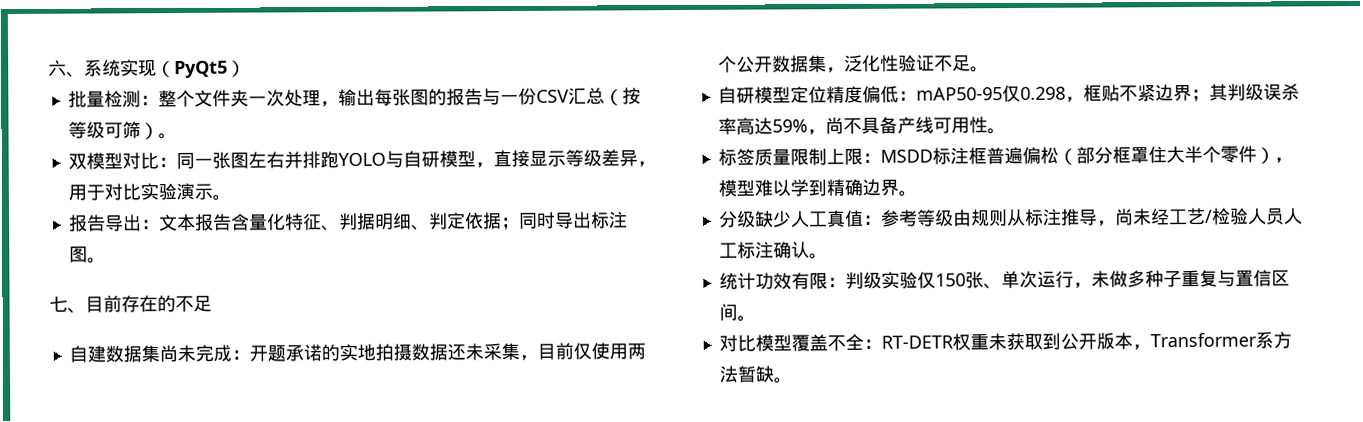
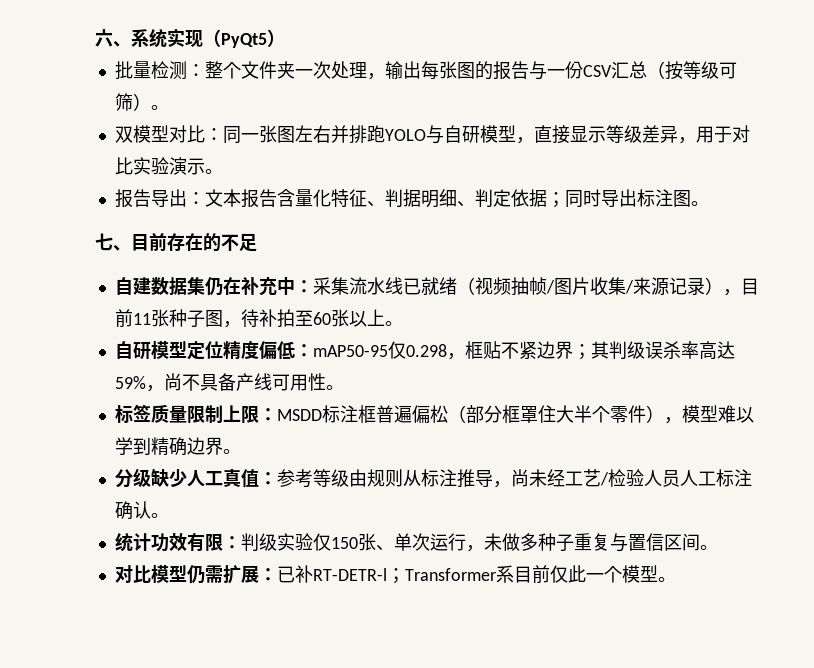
- 自建数据集尚未完成：开题承诺的实地拍摄数据还未采集，目前仅使用两个公开数据集，泛化性验证不足。
+ 自建数据集仍在补充中：采集流水线已就绪（视频抽帧/图片收集/来源记录），目前11张种子图，待补拍至60张以上。
- 对比模型覆盖不全：RT-DETR权重未获取到公开版本，Transformer系方法暂缺。
+ 对比模型仍需扩展：已补RT-DETR-l；Transformer系目前仅此一个模型。

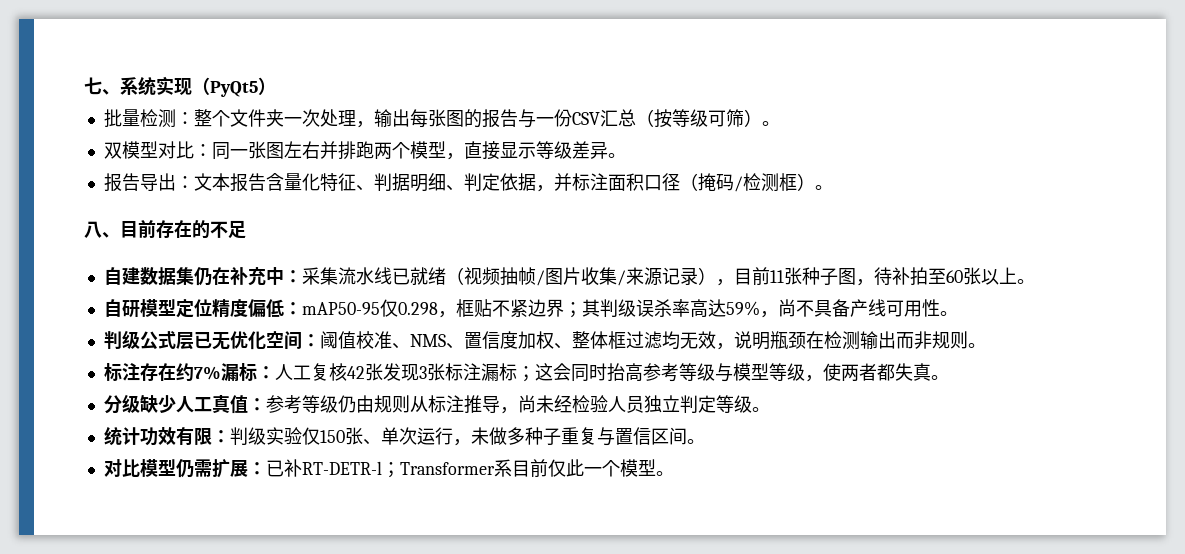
- 六、系统实现（PyQt5）
+ 七、系统实现（PyQt5）
- 双模型对比：同一张图左右并排跑YOLO与自研模型，直接显示等级差异，用于对比实验演示。
+ 双模型对比：同一张图左右并排跑两个模型，直接显示等级差异。
- 报告导出：文本报告含量化特征、判据明细、判定依据；同时导出标注图。
- 七、目前存在的不足
+ 报告导出：文本报告含量化特征、判据明细、判定依据，并标注面积口径（掩码/检测框）。
+ 八、目前存在的不足
- 标签质量限制上限：MSDD标注框普遍偏松（部分框罩住大半个零件），模型难以学到精确边界。
+ 判级公式层已无优化空间：阈值校准、NMS、置信度加权、整体框过滤均无效，说明瓶颈在检测输出而非规则。
+ 标注存在约7%漏标：人工复核42张发现3张标注漏标；这会同时抬高参考等级与模型等级，使两者都失真。
- 分级缺少人工真值：参考等级由规则从标注推导，尚未经工艺/检验人员人工标注确认。
+ 分级缺少人工真值：参考等级仍由规则从标注推导，尚未经检验人员独立判定等级。

